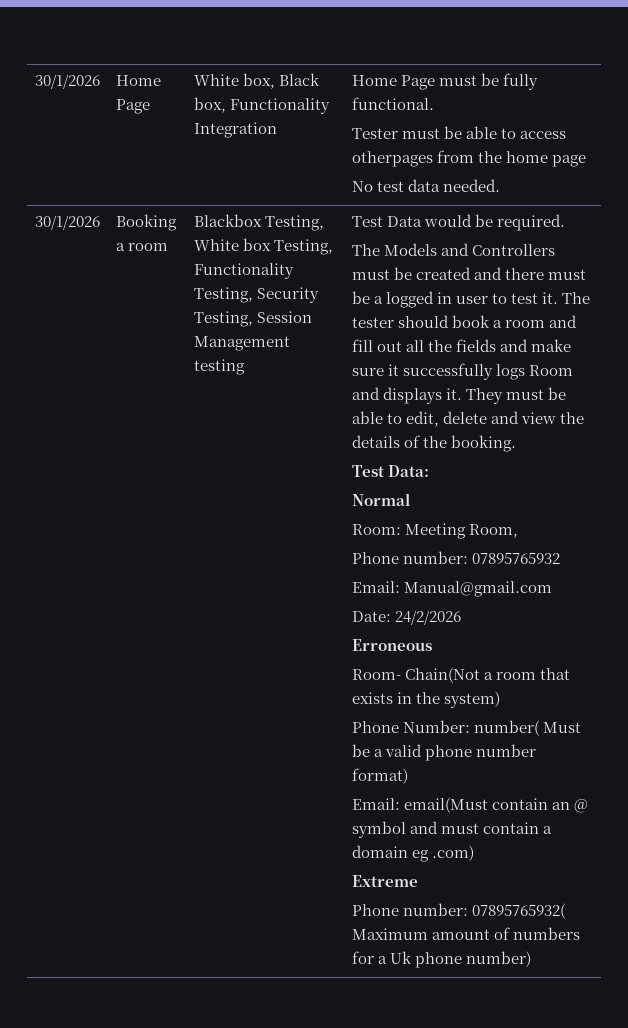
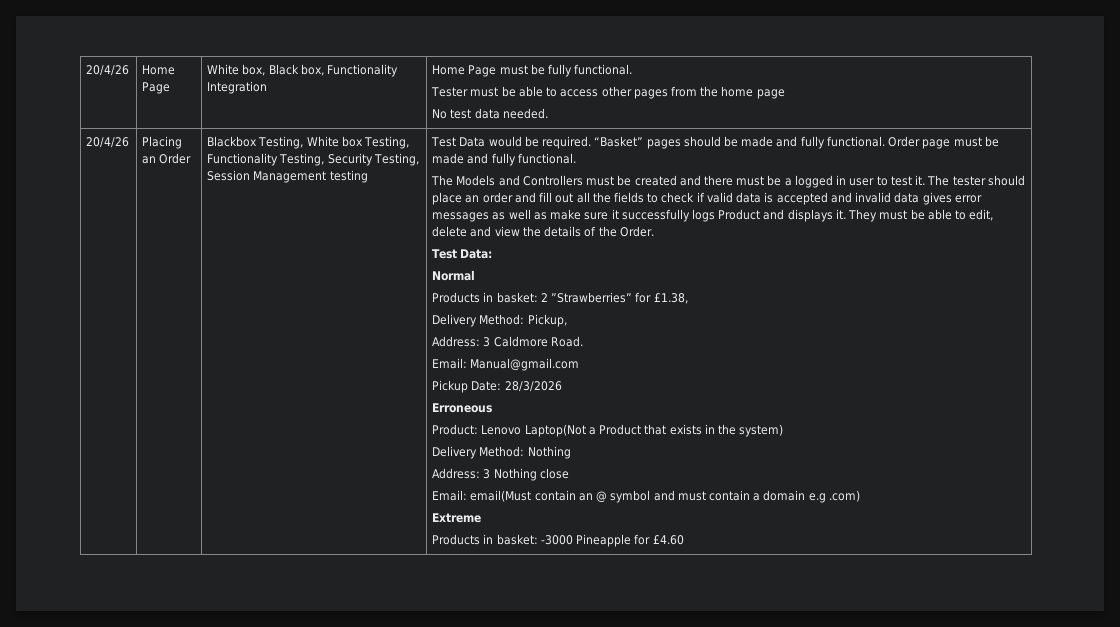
- 30/1/2026 | Home Page | White box, Black box, Functionality Integration | Home Page must be fully functional.
- Tester must be able to access otherpages from the home page
+ 20/4/26 | Home Page | White box, Black box, Functionality Integration | Home Page must be fully functional.
+ Tester must be able to access other pages from the home page
- 30/1/2026 | Booking a room
+ 20/4/26 | Placing an Order
+ “Basket” pages should be made and fully functional. Order page must be made and fully functional.
- The tester should book a room and fill out all the fields and make sure it successfully logs Room and displays it.
+ The tester should place an order and fill out all the fields to check if valid data is accepted and invalid data gives error messages as well as make sure it successfully logs Product and displays it.
- They must be able to edit, delete and view the details of the booking.
+ They must be able to edit, delete and view the details of the Order.
- Room: Meeting Room,
- Phone number: 07895765932
+ Products in basket: 2 ”Strawberries” for £1.38,
+ Delivery Method: Pickup,
+ Address: 3 Caldmore Road.
  Email: Manual@gmail.com
- Date: 24/2/2026
+ Pickup Date: 28/3/2026
  Erroneous
- Room- Chain(Not a room that exists in the system)
+ Product: Lenovo Laptop(Not a Product that exists in the system)
- Phone Number: number( Must be a valid phone number format)
+ Delivery Method: Nothing
+ Address: 3 Nothing close
- Email: email(Must contain an @ symbol and must contain a domain eg .com)
+ Email: email(Must contain an @ symbol and must contain a domain e.g .com)
- Phone number: 07895765932( Maximum amount of numbers for a Uk phone number)
+ Products in basket: -3000 Pineapple for £4.60

